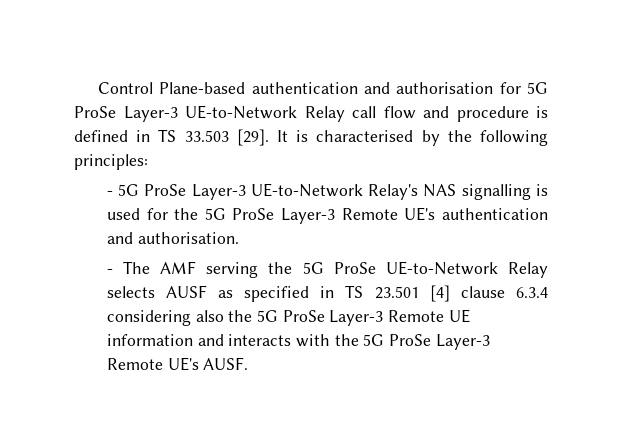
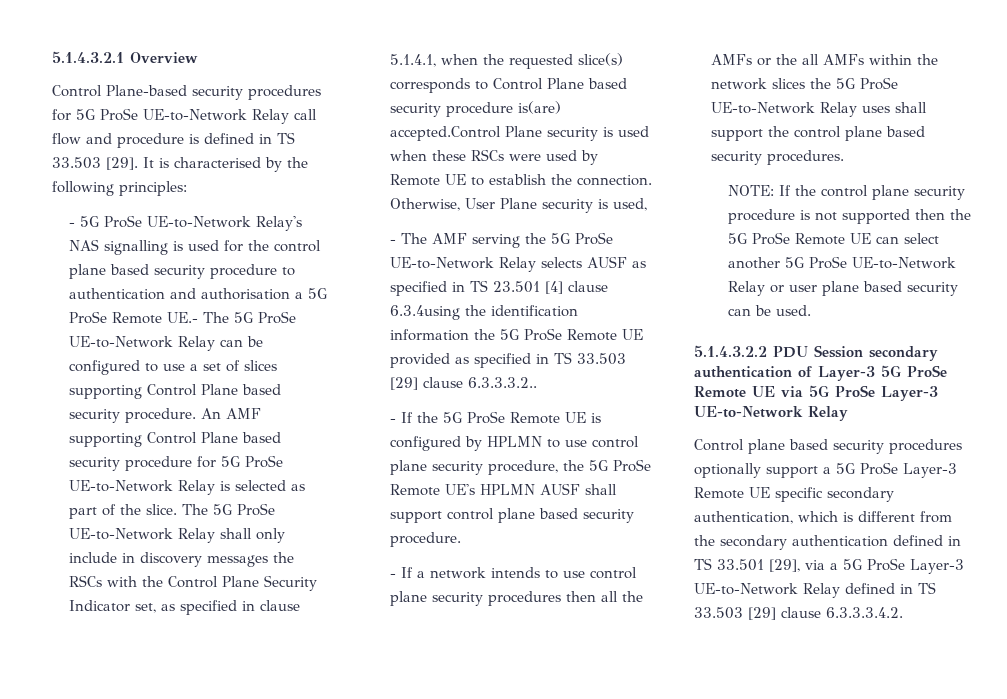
- Control Plane-based authentication and authorisation for 5G ProSe Layer-3 UE-to-Network Relay call flow and procedure is defined in TS 33.503 [29].
+ 5.1.4.3.2.1 Overview
+ Control Plane-based security procedures for 5G ProSe UE-to-Network Relay call flow and procedure is defined in TS 33.503 [29].
- - 5G ProSe Layer-3 UE-to-Network Relay's NAS signalling is used for the 5G ProSe Layer-3 Remote UE's authentication and authorisation.
+ - 5G ProSe UE-to-Network Relay's NAS signalling is used for the control plane based security procedure to authentication and authorisation a 5G ProSe Remote UE.- The 5G ProSe UE-to-Network Relay can be configured to use a set of slices supporting Control Plane based security procedure. An AMF supporting Control Plane based security procedure for 5G ProSe UE-to-Network Relay is selected as part of the slice. The 5G ProSe UE-to-Network Relay shall only include in discovery messages the RSCs with the Control Plane Security Indicator set, as specified in clause 5.1.4.1, when the requested slice(s) corresponds to Control Plane based security procedure is(are) accepted.Control Plane security is used when these RSCs were used by Remote UE to establish the connection. Otherwise, User Plane security is used,
- - The AMF serving the 5G ProSe UE-to-Network Relay selects AUSF as specified in TS 23.501 [4] clause 6.3.4 considering also the 5G ProSe Layer-3 Remote UE information and interacts with the 5G ProSe Layer-3 Remote UE's AUSF.
+ - The AMF serving the 5G ProSe UE-to-Network Relay selects AUSF as specified in TS 23.501 [4] clause 6.3.4using the identification information the 5G ProSe Remote UE provided as specified in TS 33.503 [29] clause 6.3.3.3.2..
+ - If the 5G ProSe Remote UE is configured by HPLMN to use control plane security procedure, the 5G ProSe Remote UE's HPLMN AUSF shall support control plane based security procedure.
+ - If a network intends to use control plane security procedures then all the AMFs or the all AMFs within the network slices the 5G ProSe UE-to-Network Relay uses shall support the control plane based security procedures.
+ NOTE: If the control plane security procedure is not supported then the 5G ProSe Remote UE can select another 5G ProSe UE-to-Network Relay or user plane based security can be used.
+ 5.1.4.3.2.2 PDU Session secondary authentication of Layer-3 5G ProSe Remote UE via 5G ProSe Layer-3 UE-to-Network Relay
+ Control plane based security procedures optionally support a 5G ProSe Layer-3 Remote UE specific secondary authentication, which is different from the secondary authentication defined in TS 33.501 [29], via a 5G ProSe Layer-3 UE-to-Network Relay defined in TS 33.503 [29] clause 6.3.3.3.4.2.

